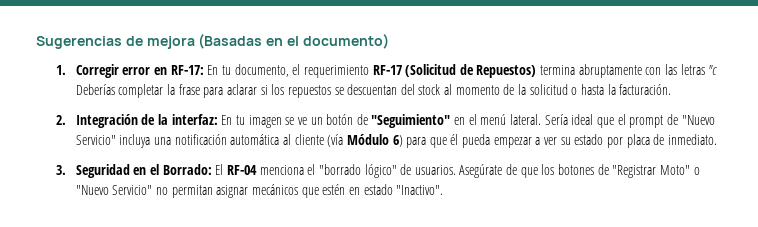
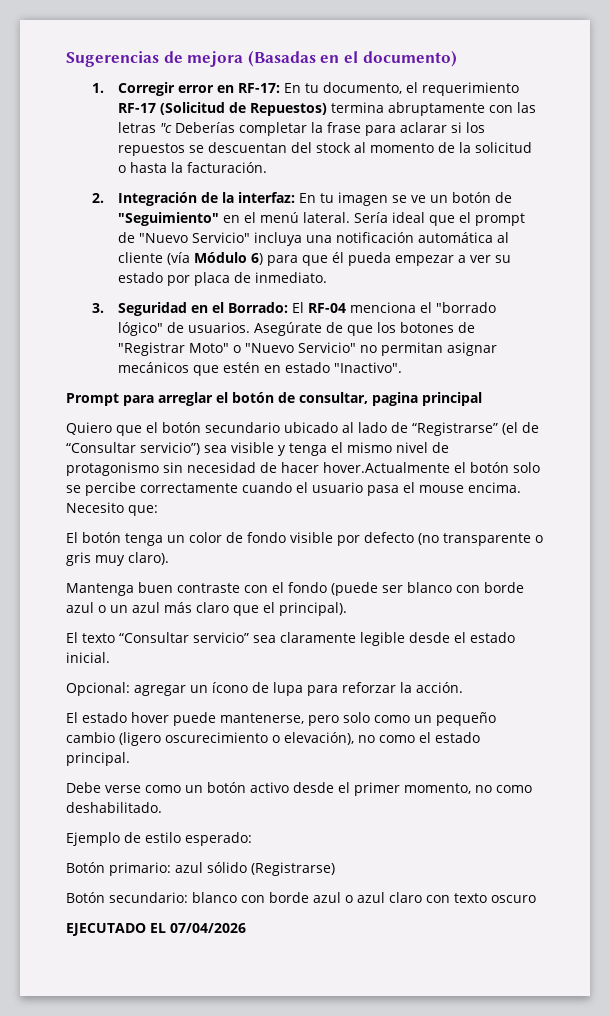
+ Prompt para arreglar el botón de consultar, pagina principal
+ Quiero que el botón secundario ubicado al lado de “Registrarse” (el de “Consultar servicio”) sea visible y tenga el mismo nivel de protagonismo sin necesidad de hacer hover.Actualmente el botón solo se percibe correctamente cuando el usuario pasa el mouse encima. Necesito que:
+ El botón tenga un color de fondo visible por defecto (no transparente o gris muy claro).
+ Mantenga buen contraste con el fondo (puede ser blanco con borde azul o un azul más claro que el principal).
+ El texto “Consultar servicio” sea claramente legible desde el estado inicial.
+ Opcional: agregar un ícono de lupa para reforzar la acción.
+ El estado hover puede mantenerse, pero solo como un pequeño cambio (ligero oscurecimiento o elevación), no como el estado principal.
+ Debe verse como un botón activo desde el primer momento, no como deshabilitado.
+ Ejemplo de estilo esperado:
+ Botón primario: azul sólido (Registrarse)
+ Botón secundario: blanco con borde azul o azul claro con texto oscuro
+ EJECUTADO EL 07/04/2026

